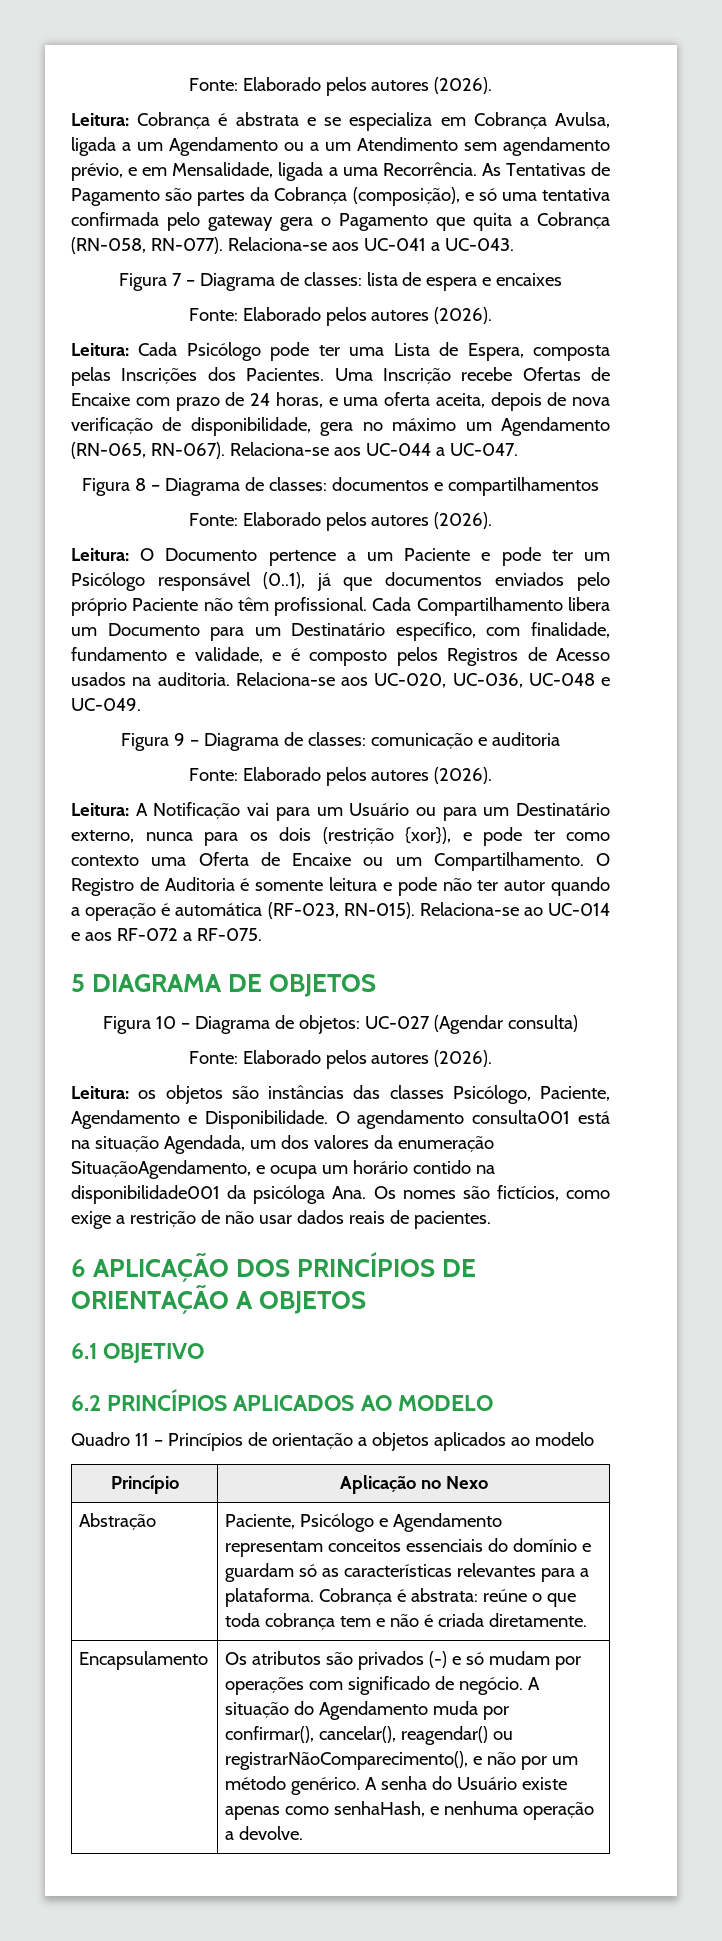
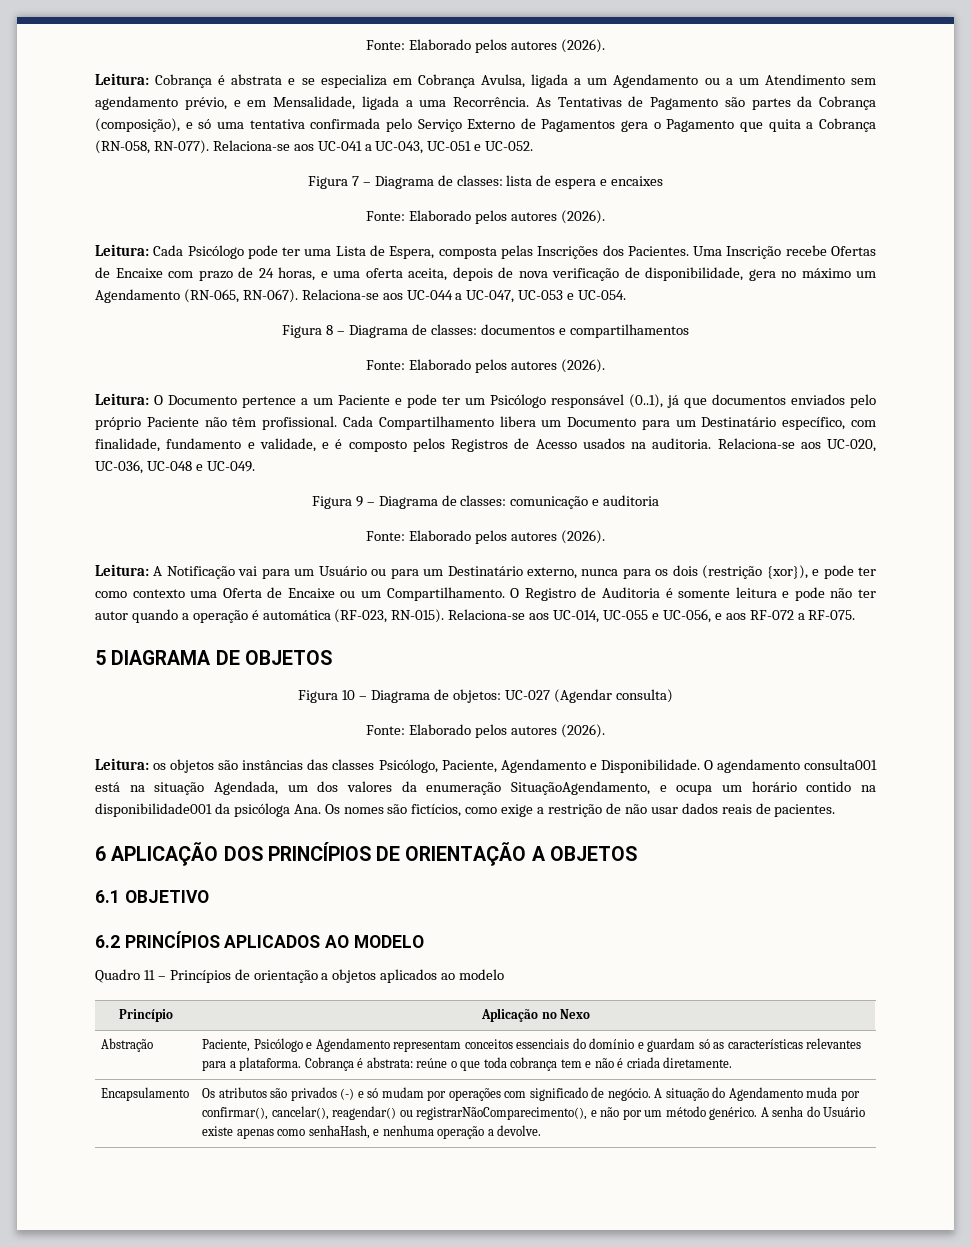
- As Tentativas de Pagamento são partes da Cobrança (composição), e só uma tentativa confirmada pelo gateway gera o Pagamento que quita a Cobrança (RN-058, RN-077).
+ As Tentativas de Pagamento são partes da Cobrança (composição), e só uma tentativa confirmada pelo Serviço Externo de Pagamentos gera o Pagamento que quita a Cobrança (RN-058, RN-077).
- Relaciona-se aos UC-041 a UC-043.
+ Relaciona-se aos UC-041 a UC-043, UC-051 e UC-052.
- Relaciona-se aos UC-044 a UC-047.
+ Relaciona-se aos UC-044 a UC-047, UC-053 e UC-054.
- Relaciona-se ao UC-014 e aos RF-072 a RF-075.
+ Relaciona-se aos UC-014, UC-055 e UC-056, e aos RF-072 a RF-075.

